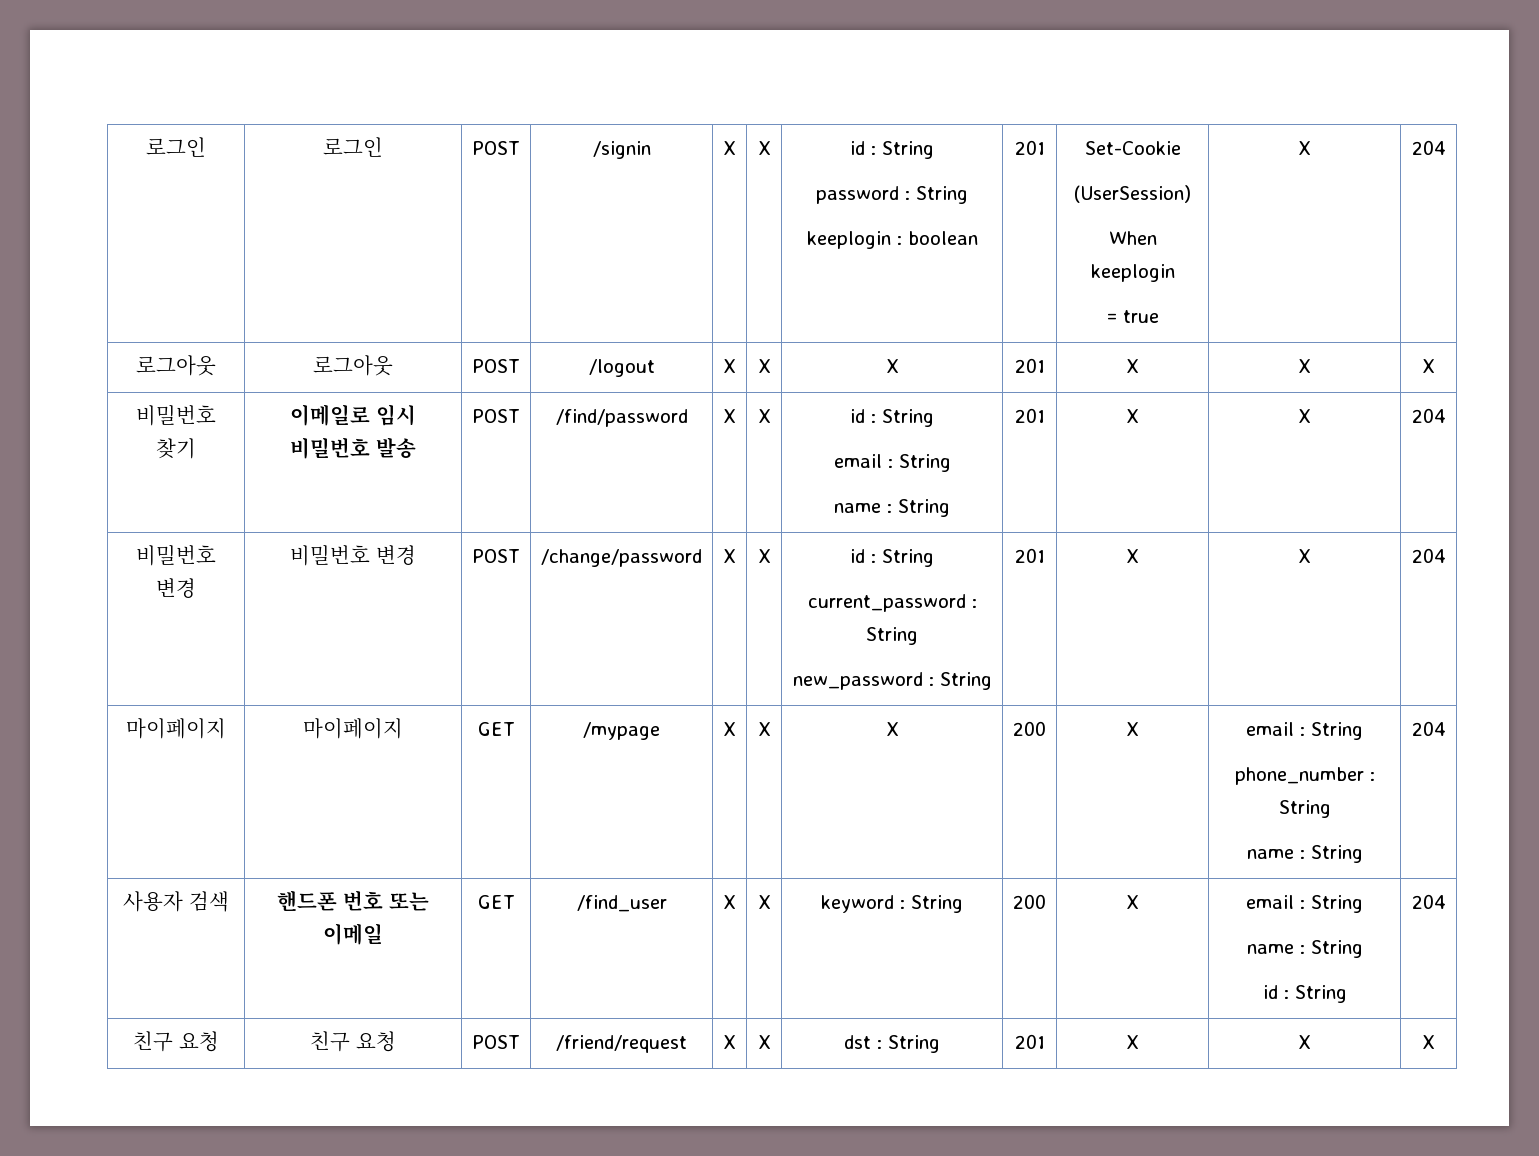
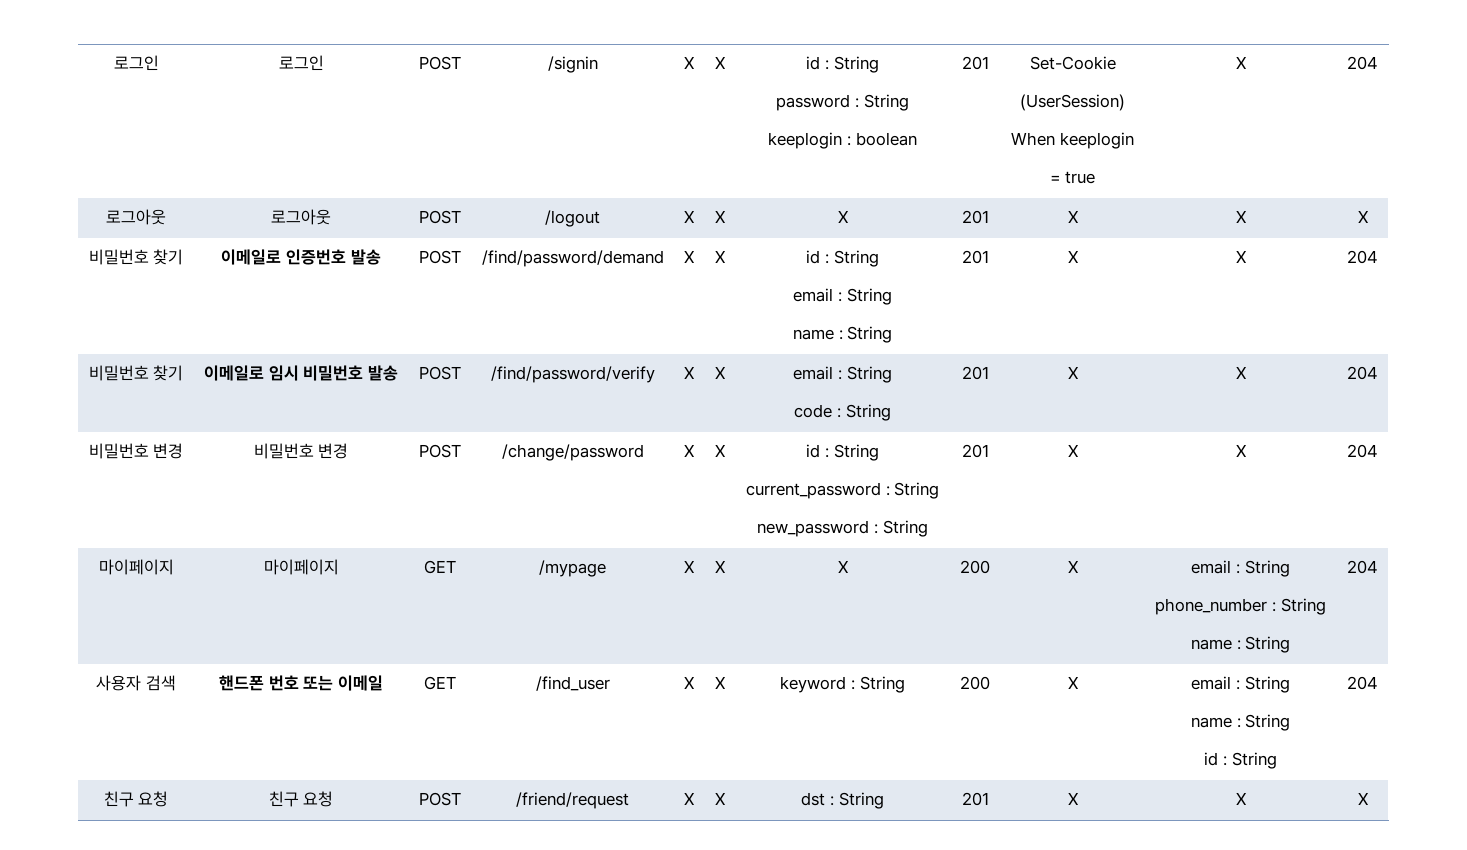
- 비밀번호 찾기 | 이메일로 임시 비밀번호 발송 | POST | /find/password | X | X | id : String
+ 비밀번호 찾기 | 이메일로 인증번호 발송 | POST | /find/password/demand | X | X | id : String
+ 비밀번호 찾기 | 이메일로 임시 비밀번호 발송 | POST | /find/password/verify | X | X | email : String
+ code : String | 201 | X | X | 204

